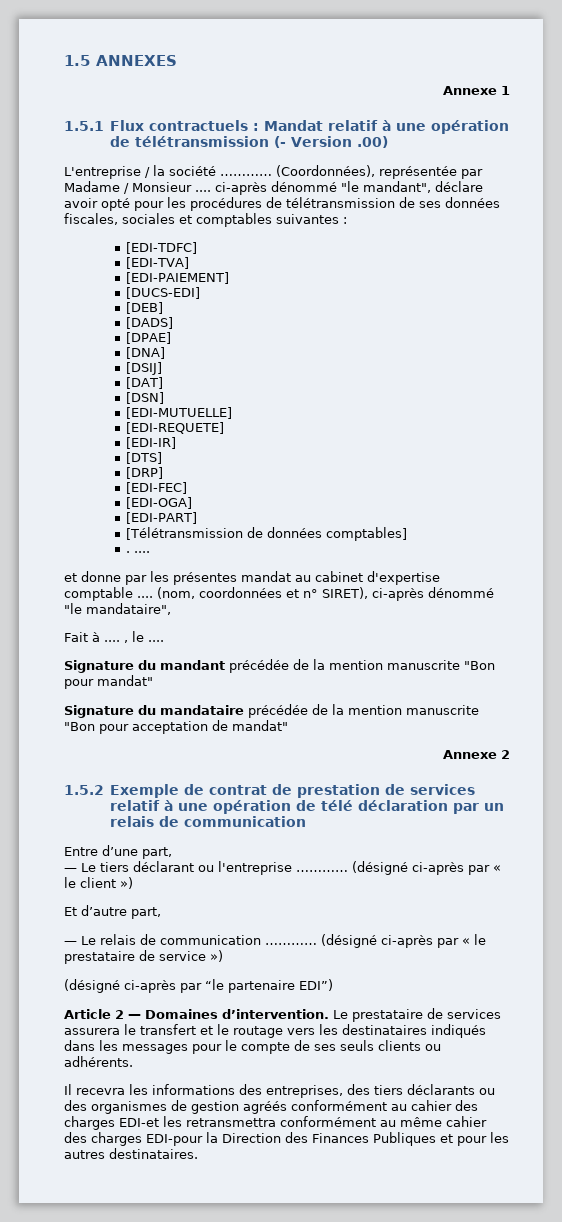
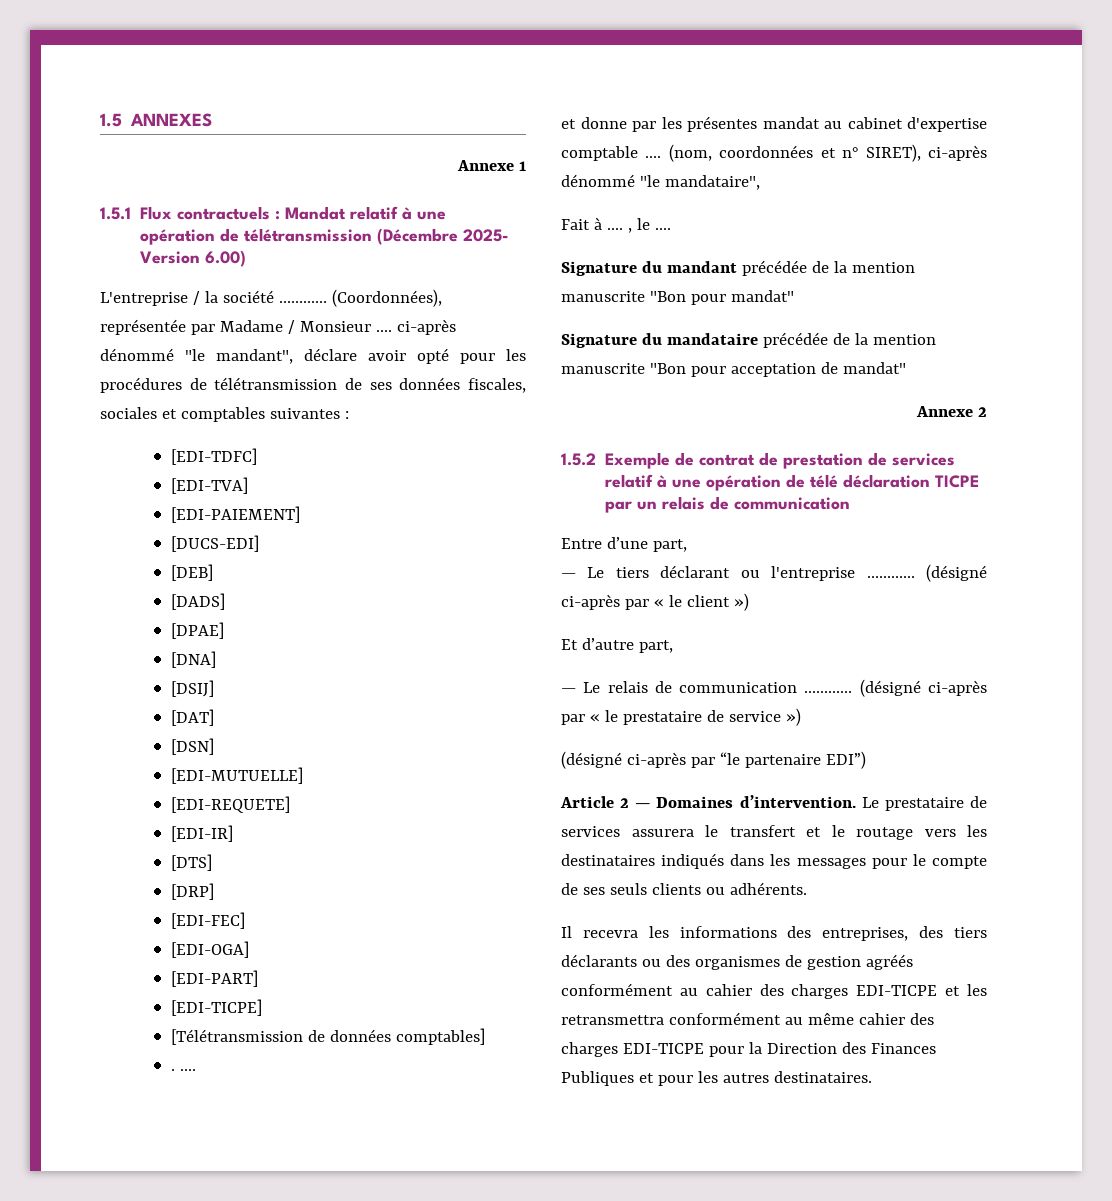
- 1.5.1 Flux contractuels : Mandat relatif à une opération de télétransmission (- Version .00)
+ 1.5.1 Flux contractuels : Mandat relatif à une opération de télétransmission (Décembre 2025- Version 6.00)
+ [EDI-TICPE]
- 1.5.2 Exemple de contrat de prestation de services relatif à une opération de télé déclaration par un relais de communication
+ 1.5.2 Exemple de contrat de prestation de services relatif à une opération de télé déclaration TICPE par un relais de communication
- Il recevra les informations des entreprises, des tiers déclarants ou des organismes de gestion agréés conformément au cahier des charges EDI-et les retransmettra conformément au même cahier des charges EDI-pour la Direction des Finances Publiques et pour les autres destinataires.
+ Il recevra les informations des entreprises, des tiers déclarants ou des organismes de gestion agréés conformément au cahier des charges EDI-TICPE et les retransmettra conformément au même cahier des charges EDI-TICPE pour la Direction des Finances Publiques et pour les autres destinataires.

